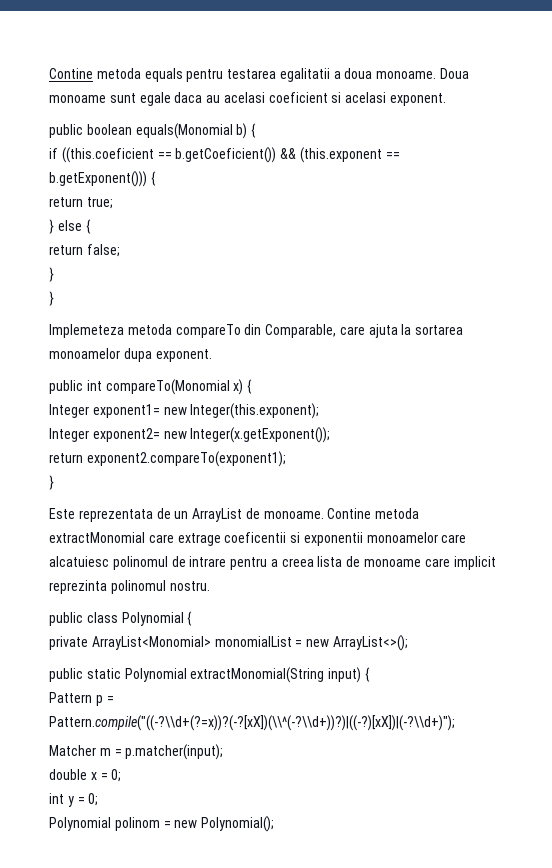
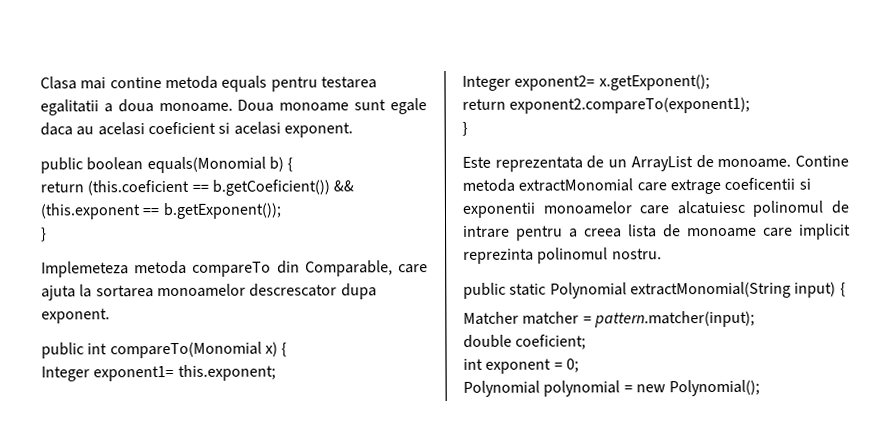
- Contine metoda equals pentru testarea egalitatii a doua monoame.
+ Clasa mai contine metoda equals pentru testarea egalitatii a doua monoame.
- if ((this.coeficient == b.getCoeficient()) && (this.exponent == b.getExponent())) {
- return true;
- } else {
- return false;
- }
+ return (this.coeficient == b.getCoeficient()) && (this.exponent == b.getExponent());
- Implemeteza metoda compareTo din Comparable, care ajuta la sortarea monoamelor dupa exponent.
+ Implemeteza metoda compareTo din Comparable, care ajuta la sortarea monoamelor descrescator dupa exponent.
- Integer exponent1= new Integer(this.exponent);
+ Integer exponent1= this.exponent;
- Integer exponent2= new Integer(x.getExponent());
+ Integer exponent2= x.getExponent();
- public class Polynomial {
- private ArrayList<Monomial> monomialList = new ArrayList<>();
- Pattern p = Pattern.compile("((-?\\d+(?=x))?(-?[xX])(\\^(-?\\d+))?)|((-?)[xX])|(-?\\d+)");
- Matcher m = p.matcher(input);
- double x = 0;
- int y = 0;
+ Matcher matcher = pattern.matcher(input);
+ double coeficient;
+ int exponent = 0;
- Polynomial polinom = new Polynomial();
+ Polynomial polynomial = new Polynomial();

